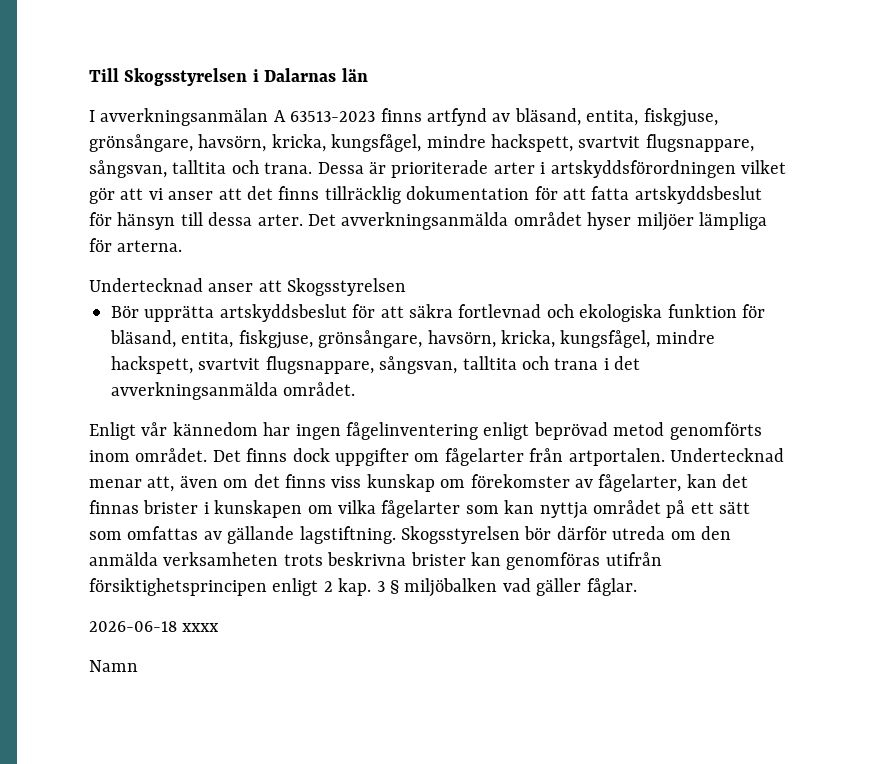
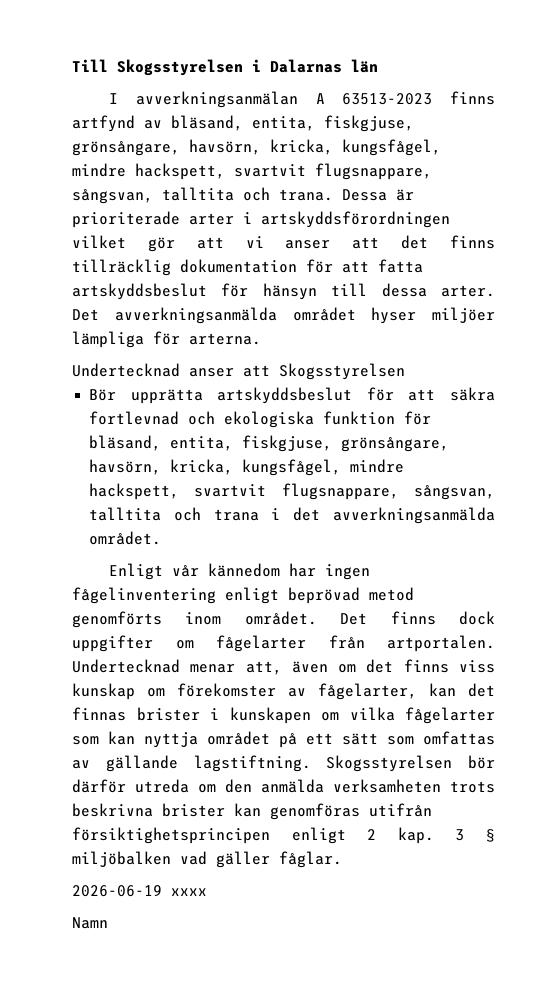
- 2026-06-18 xxxx
+ 2026-06-19 xxxx

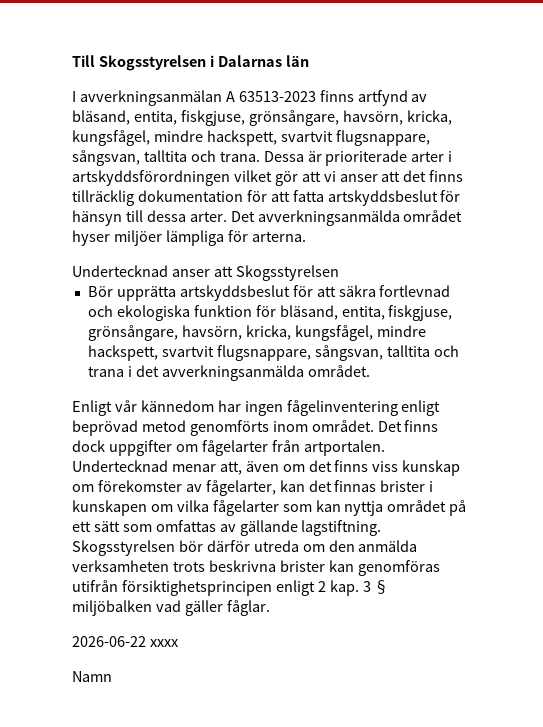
- 2026-06-19 xxxx
+ 2026-06-22 xxxx

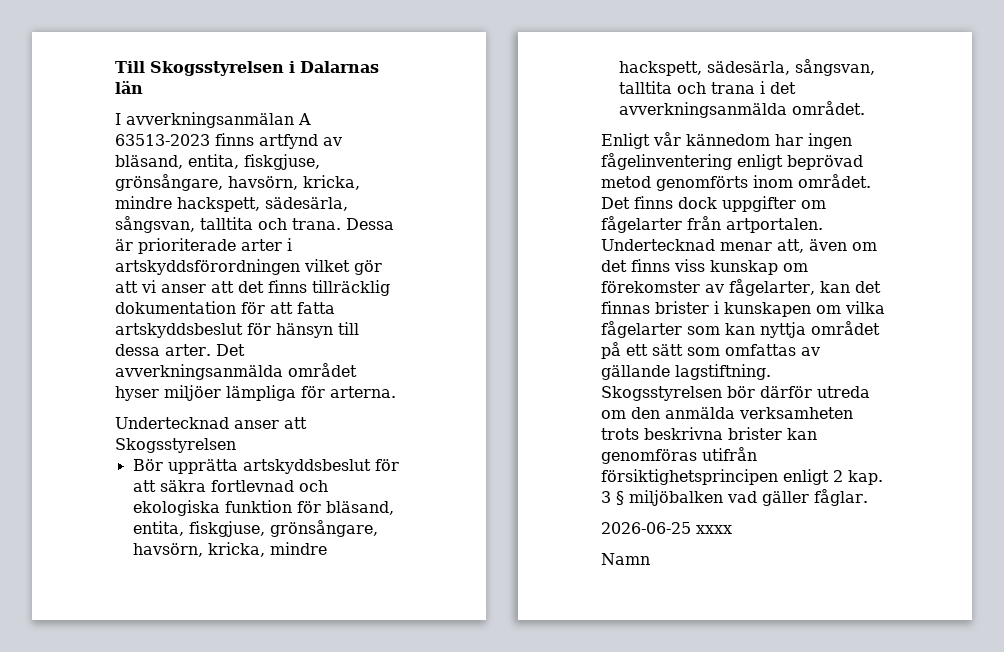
- I avverkningsanmälan A 63513-2023 finns artfynd av bläsand, entita, fiskgjuse, grönsångare, havsörn, kricka, kungsfågel, mindre hackspett, svartvit flugsnappare, sångsvan, talltita och trana.
+ I avverkningsanmälan A 63513-2023 finns artfynd av bläsand, entita, fiskgjuse, grönsångare, havsörn, kricka, mindre hackspett, sädesärla, sångsvan, talltita och trana.
- Bör upprätta artskyddsbeslut för att säkra fortlevnad och ekologiska funktion för bläsand, entita, fiskgjuse, grönsångare, havsörn, kricka, kungsfågel, mindre hackspett, svartvit flugsnappare, sångsvan, talltita och trana i det avverkningsanmälda området.
+ Bör upprätta artskyddsbeslut för att säkra fortlevnad och ekologiska funktion för bläsand, entita, fiskgjuse, grönsångare, havsörn, kricka, mindre hackspett, sädesärla, sångsvan, talltita och trana i det avverkningsanmälda området.
- 2026-06-22 xxxx
+ 2026-06-25 xxxx

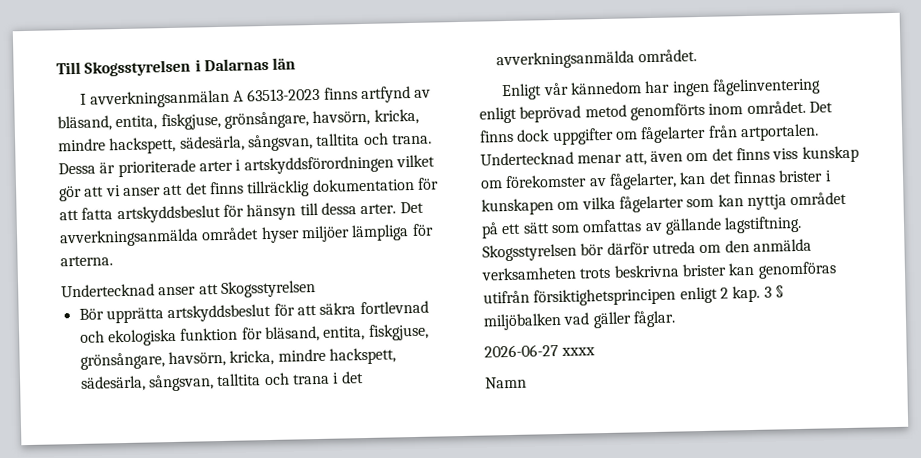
- 2026-06-25 xxxx
+ 2026-06-27 xxxx

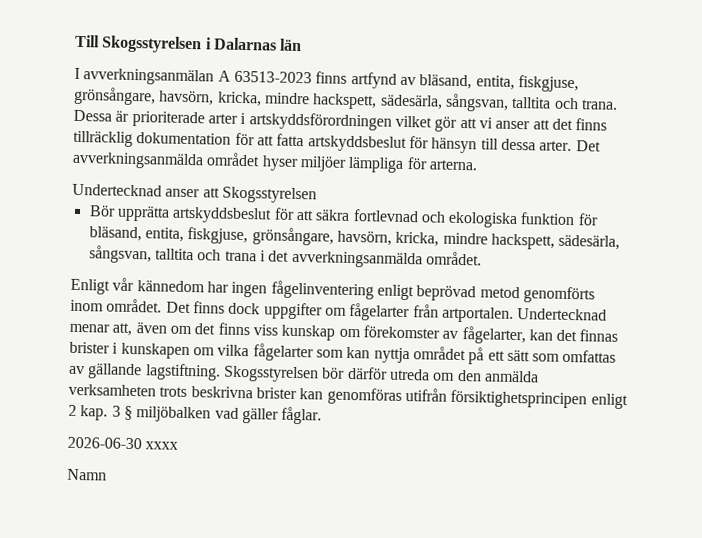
- 2026-06-27 xxxx
+ 2026-06-30 xxxx

